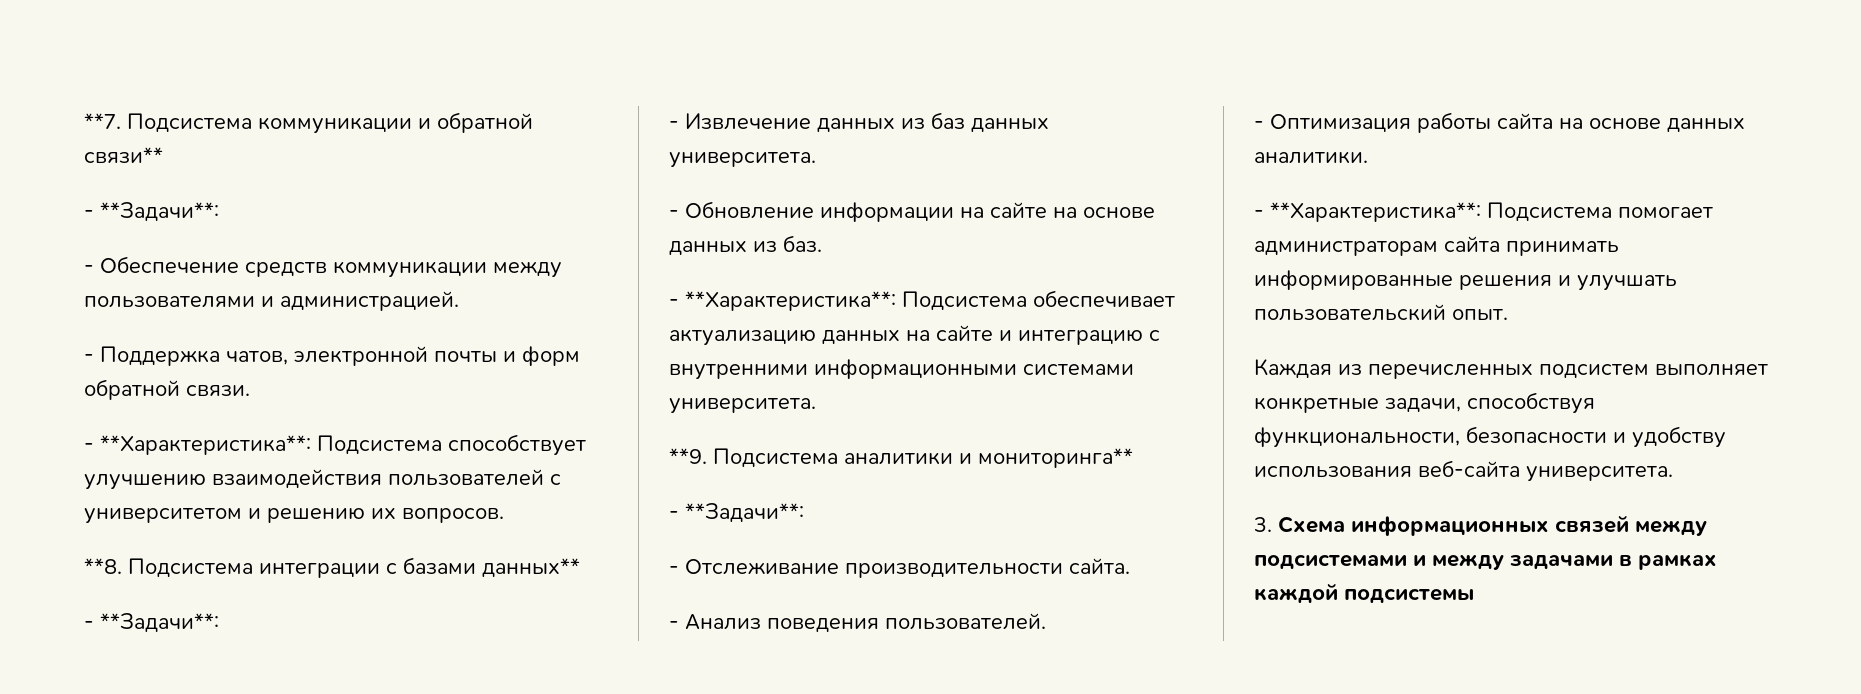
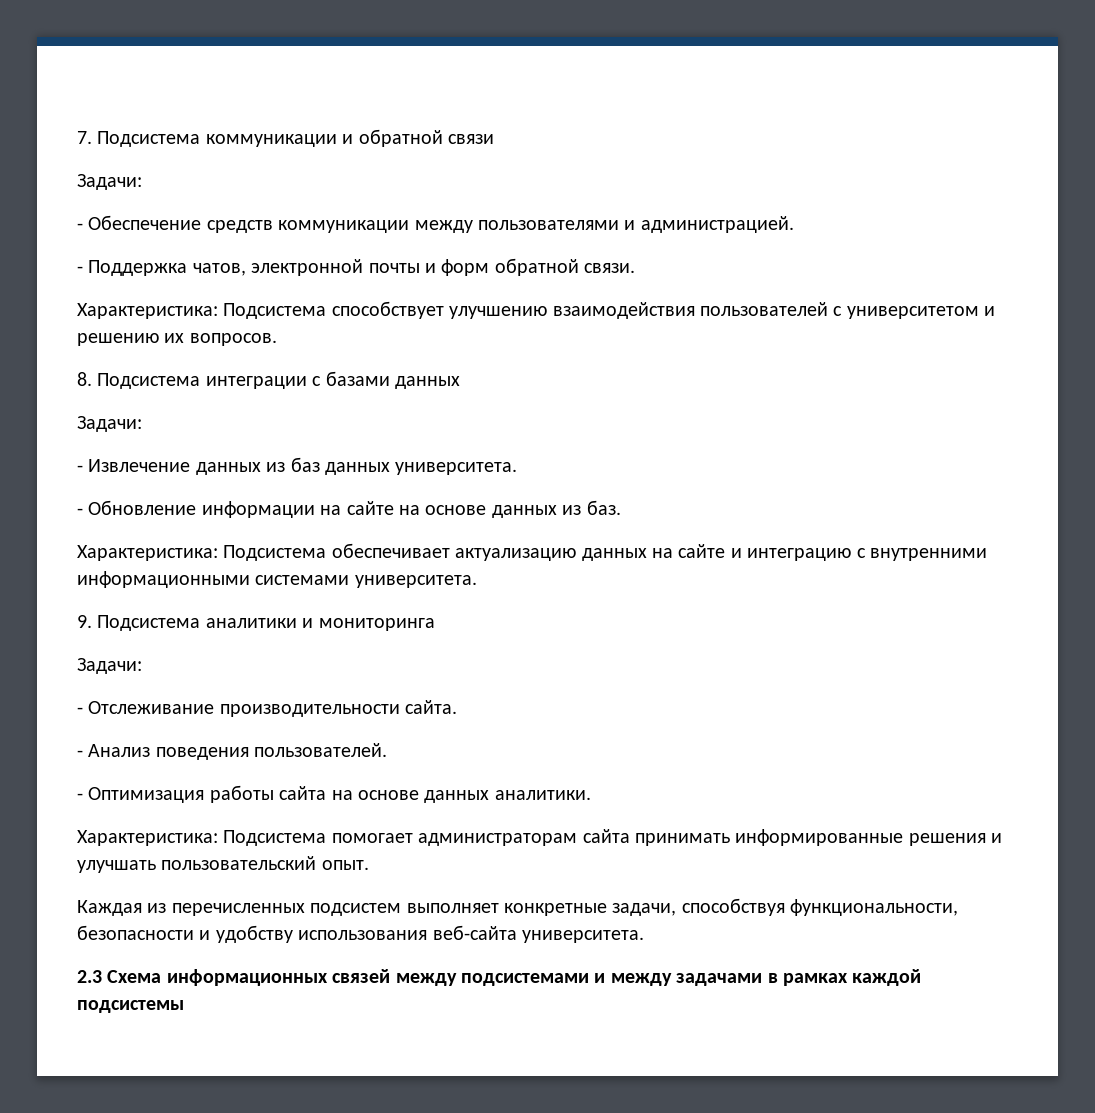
- **7. Подсистема коммуникации и обратной связи**
- - **Задачи**:
+ 7. Подсистема коммуникации и обратной связи
+ Задачи:
- - **Характеристика**: Подсистема способствует улучшению взаимодействия пользователей с университетом и решению их вопросов.
+ Характеристика: Подсистема способствует улучшению взаимодействия пользователей с университетом и решению их вопросов.
- **8. Подсистема интеграции с базами данных**
- - **Задачи**:
+ 8. Подсистема интеграции с базами данных
+ Задачи:
- - **Характеристика**: Подсистема обеспечивает актуализацию данных на сайте и интеграцию с внутренними информационными системами университета.
+ Характеристика: Подсистема обеспечивает актуализацию данных на сайте и интеграцию с внутренними информационными системами университета.
- **9. Подсистема аналитики и мониторинга**
- - **Задачи**:
+ 9. Подсистема аналитики и мониторинга
+ Задачи:
- - **Характеристика**: Подсистема помогает администраторам сайта принимать информированные решения и улучшать пользовательский опыт.
+ Характеристика: Подсистема помогает администраторам сайта принимать информированные решения и улучшать пользовательский опыт.
- 3. Cхема информационных связей между подсистемами и между задачами в рамках каждой подсистемы
+ 2.3 Cхема информационных связей между подсистемами и между задачами в рамках каждой подсистемы

